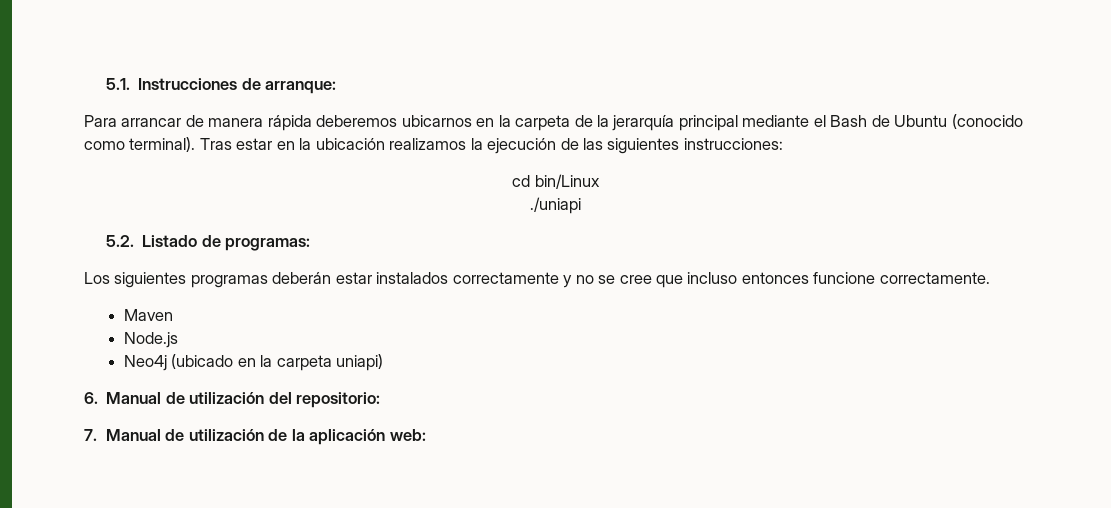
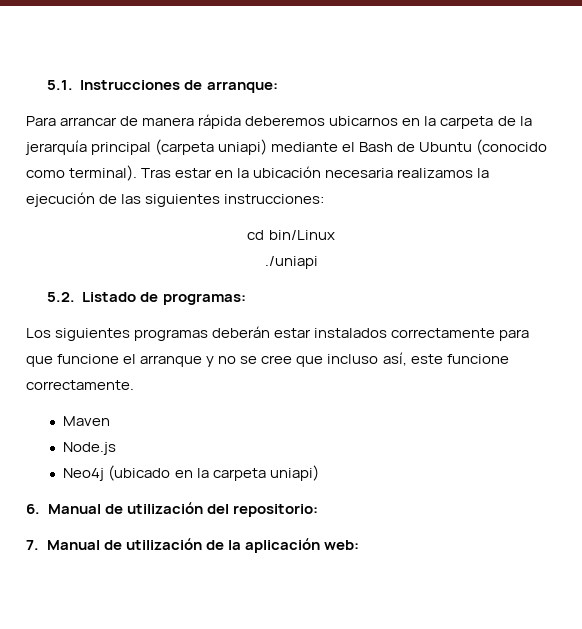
- Para arrancar de manera rápida deberemos ubicarnos en la carpeta de la jerarquía principal mediante el Bash de Ubuntu (conocido como terminal).
+ Para arrancar de manera rápida deberemos ubicarnos en la carpeta de la jerarquía principal (carpeta uniapi) mediante el Bash de Ubuntu (conocido como terminal).
- Tras estar en la ubicación realizamos la ejecución de las siguientes instrucciones:
+ Tras estar en la ubicación necesaria realizamos la ejecución de las siguientes instrucciones:
- Los siguientes programas deberán estar instalados correctamente y no se cree que incluso entonces funcione correctamente.
+ Los siguientes programas deberán estar instalados correctamente para que funcione el arranque y no se cree que incluso así, este funcione correctamente.

